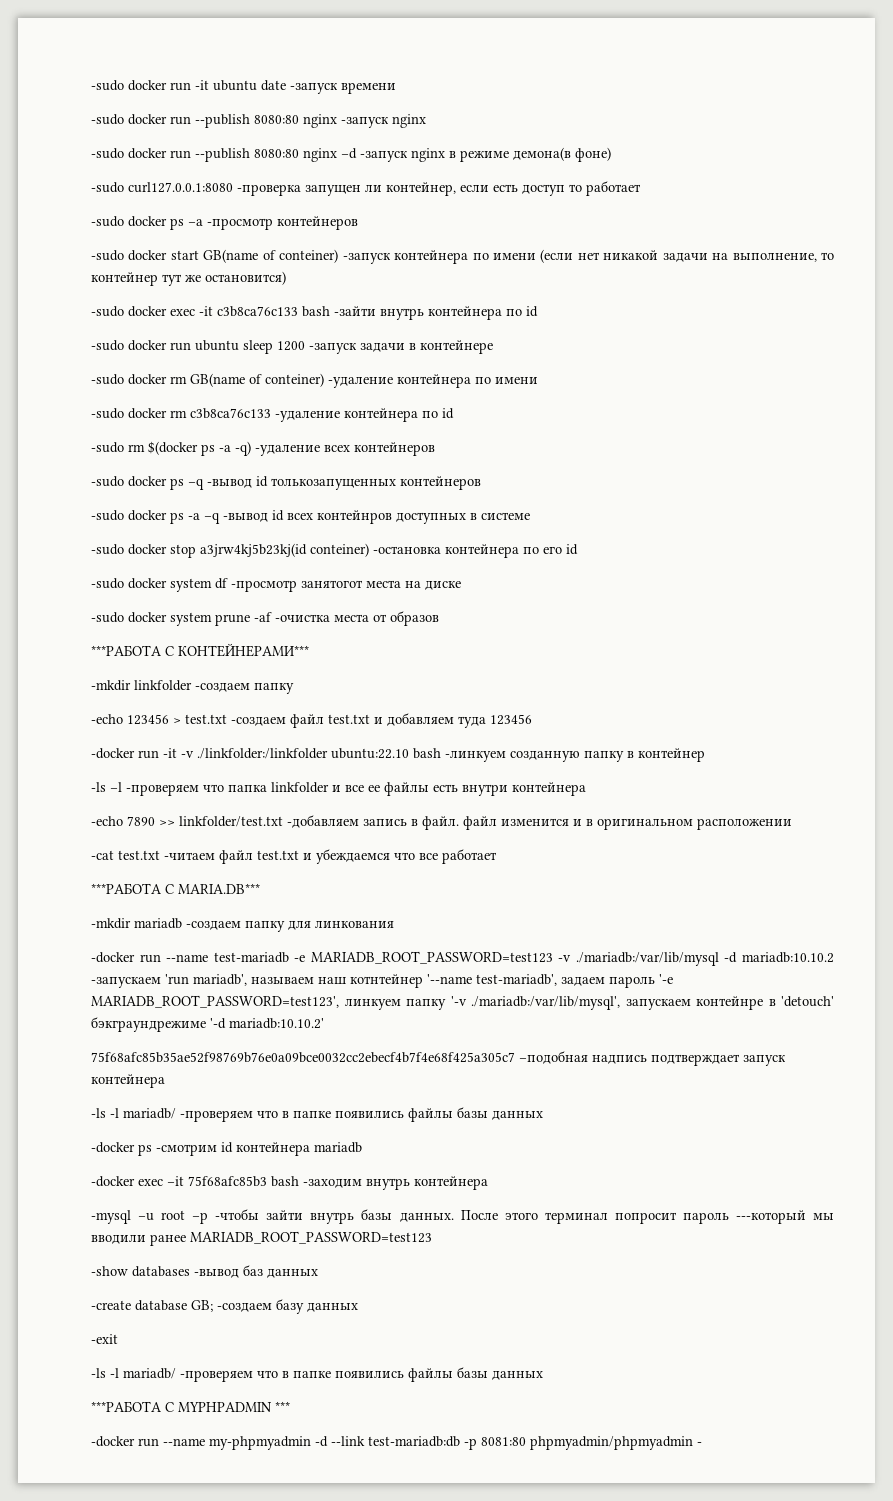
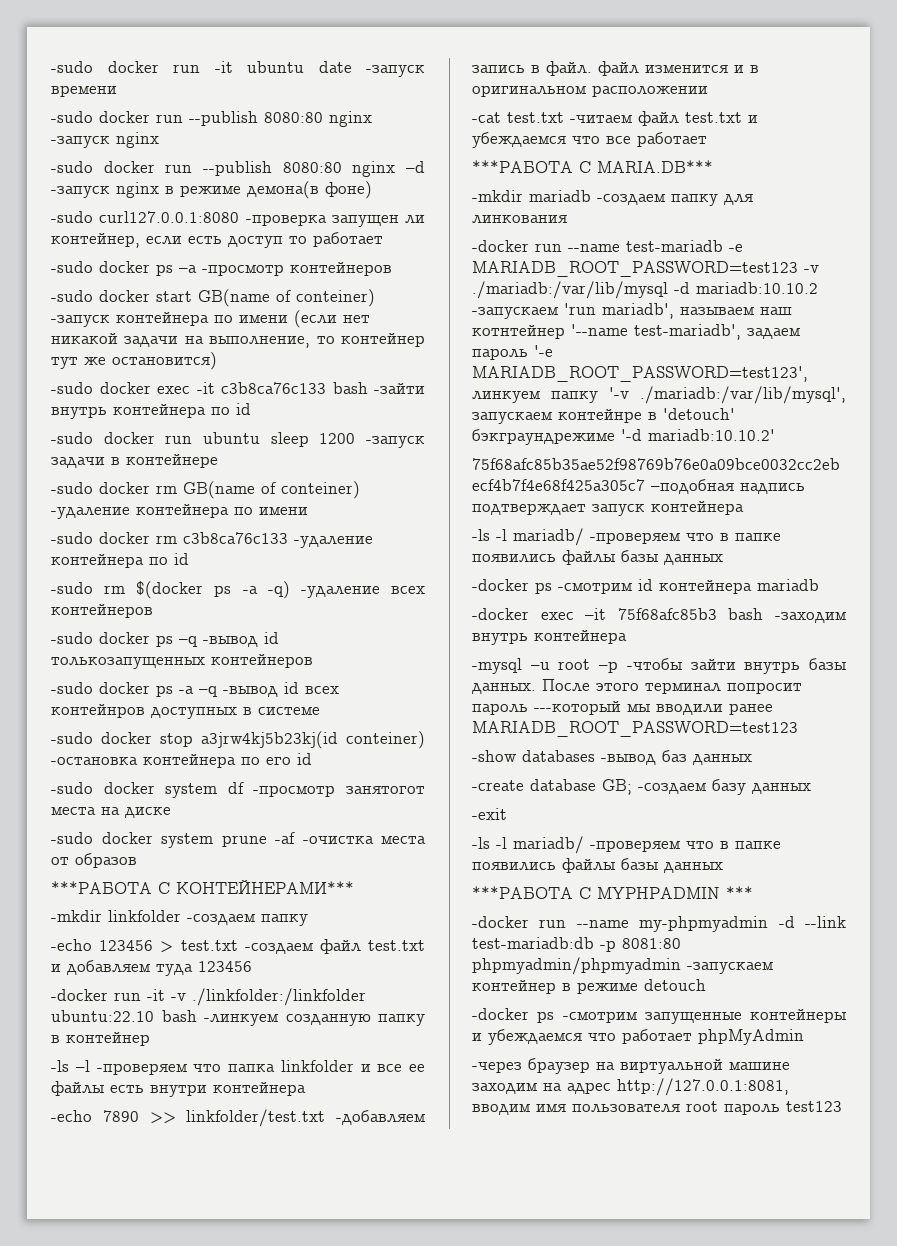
- -docker run --name my-phpmyadmin -d --link test-mariadb:db -p 8081:80 phpmyadmin/phpmyadmin -
+ -docker run --name my-phpmyadmin -d --link test-mariadb:db -p 8081:80 phpmyadmin/phpmyadmin -запускаем контейнер в режиме detouch
+ -docker ps -смотрим запущенные контейнеры и убеждаемся что работает phpMyAdmin
+ -через браузер на виртуальной машине заходим на адрес http://127.0.0.1:8081, вводим имя пользователя root пароль test123

